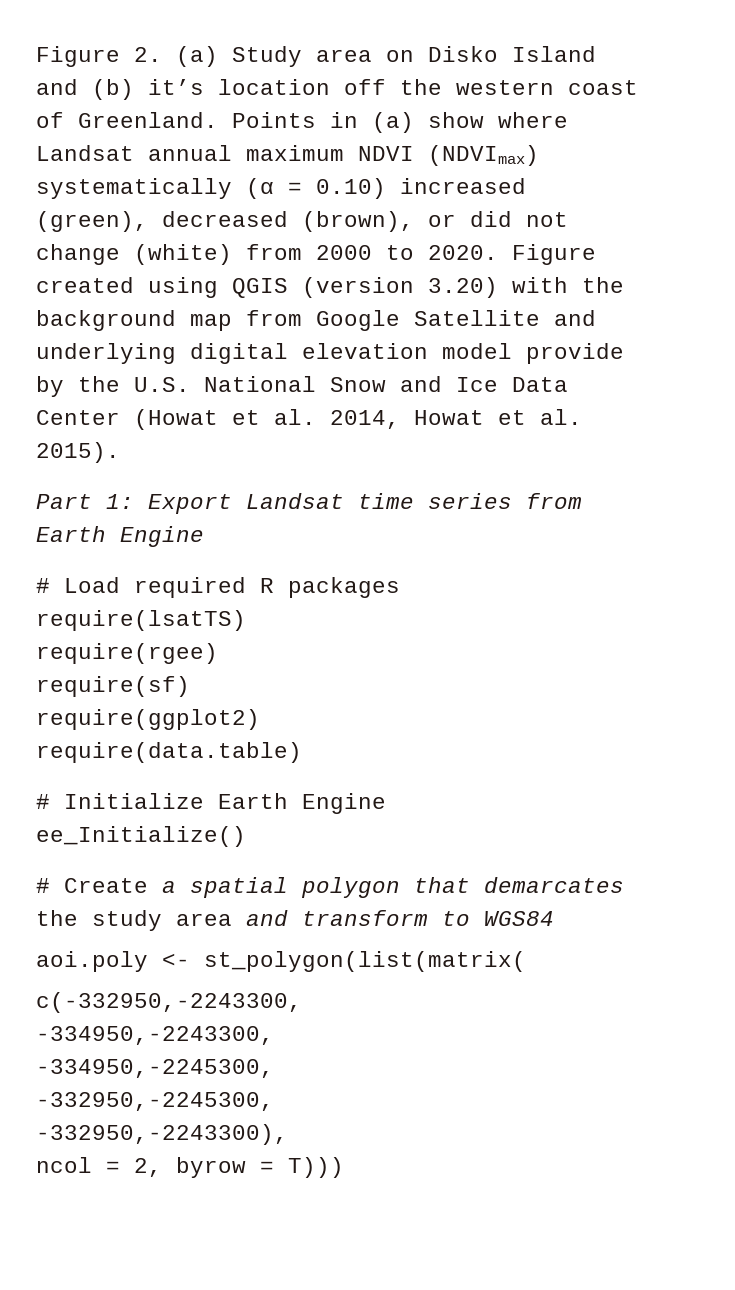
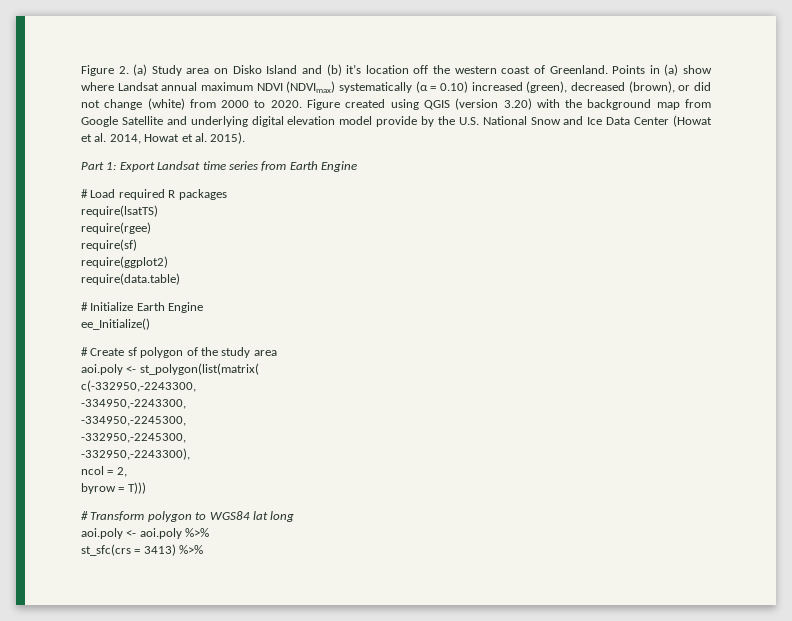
- # Create a spatial polygon that demarcates the study area and transform to WGS84
+ # Create sf polygon of the study area
- ncol = 2, byrow = T)))
+ ncol = 2,
+ byrow = T)))
+ # Transform polygon to WGS84 lat long
+ aoi.poly <- aoi.poly %>%
+ st_sfc(crs = 3413) %>%

